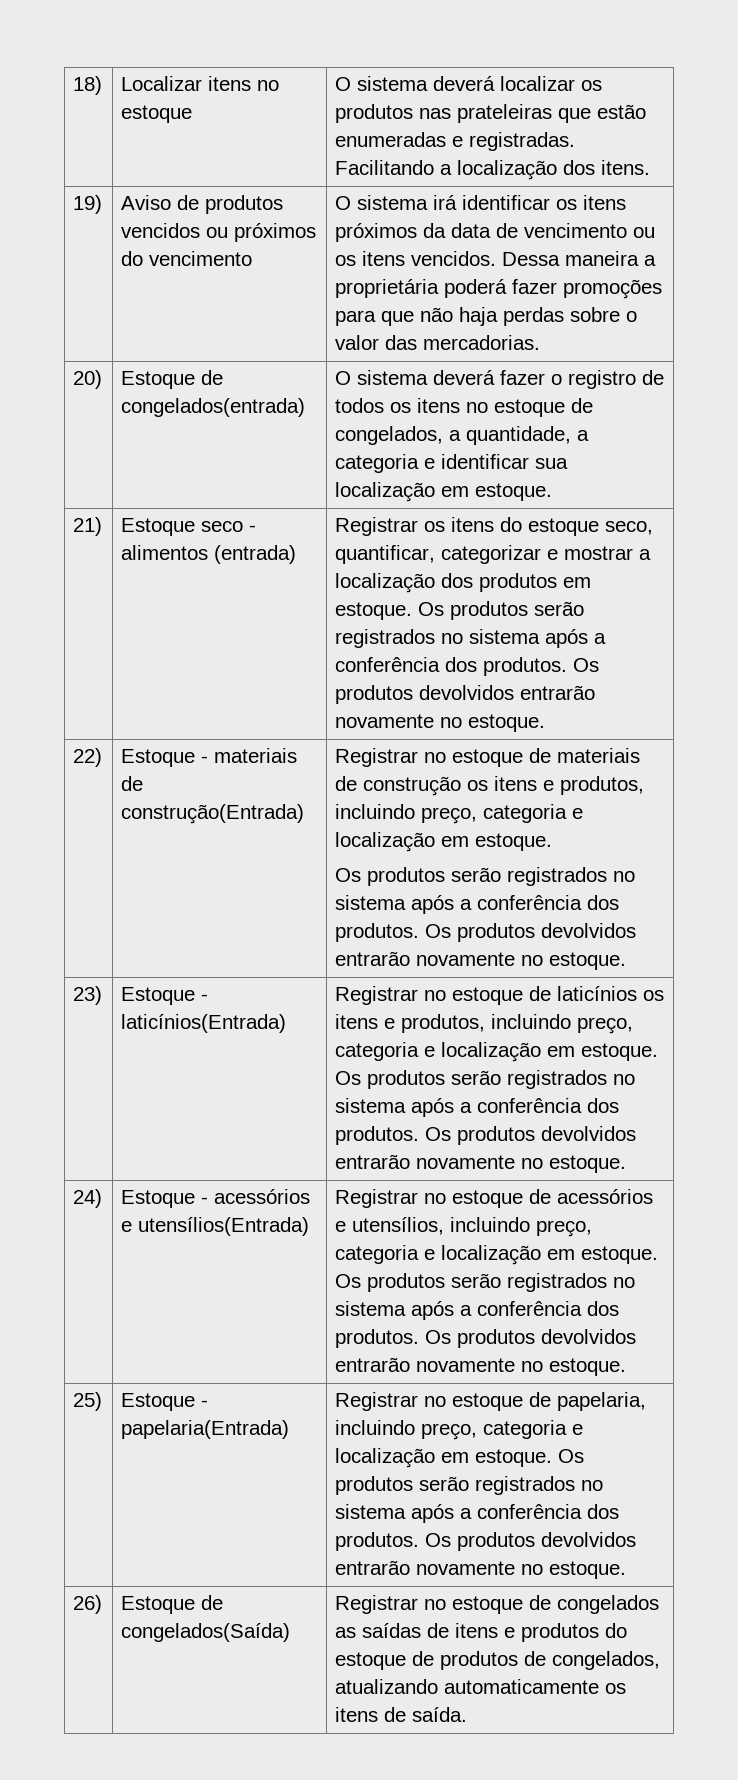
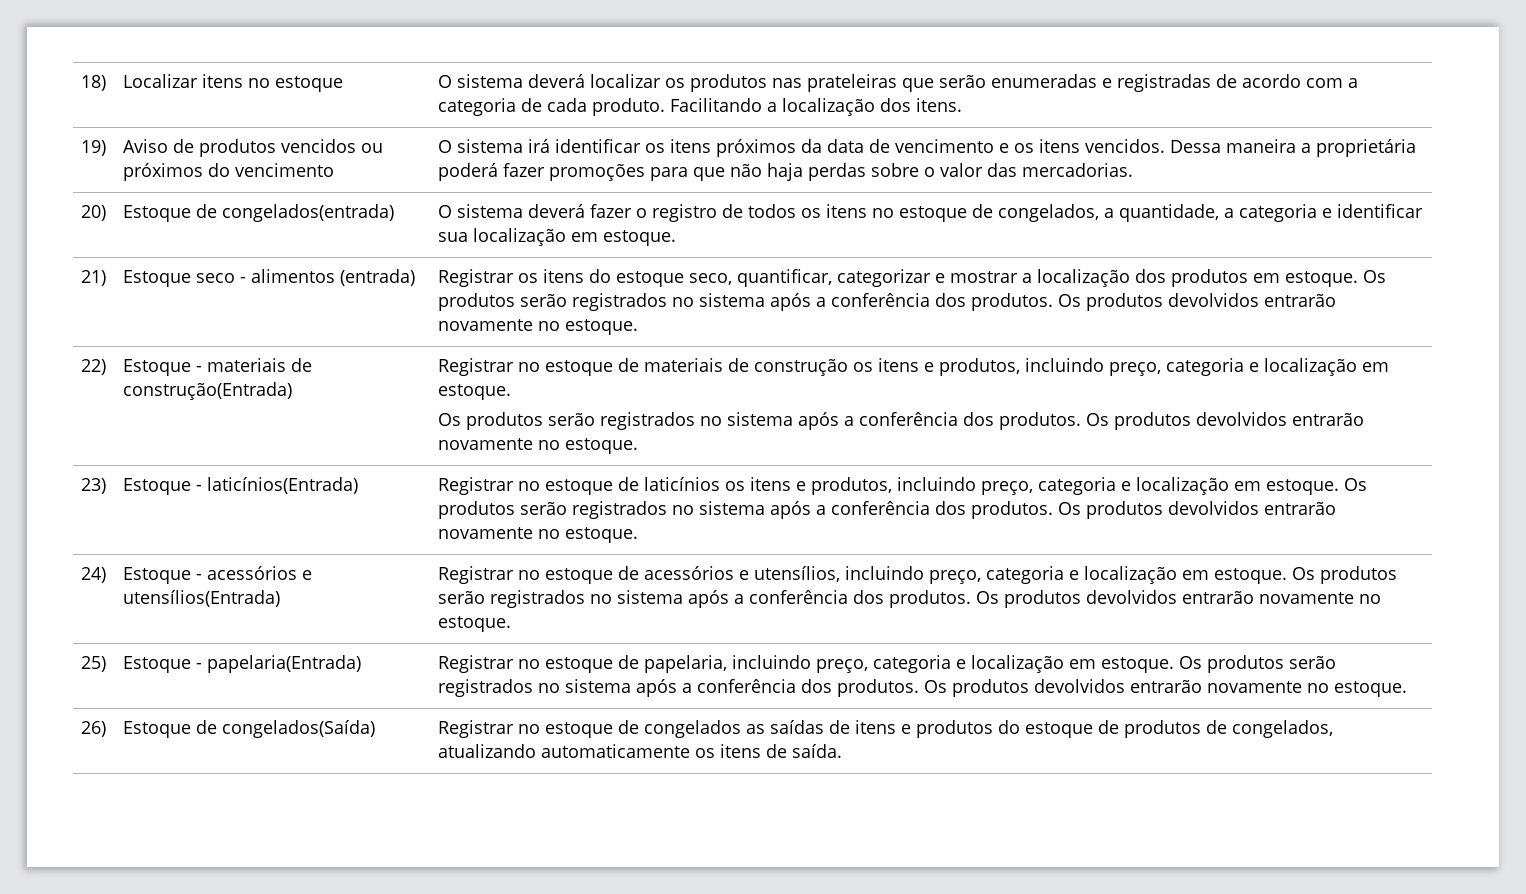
- 18) | Localizar itens no estoque | O sistema deverá localizar os produtos nas prateleiras que estão enumeradas e registradas. Facilitando a localização dos itens.
+ 18) | Localizar itens no estoque | O sistema deverá localizar os produtos nas prateleiras que serão enumeradas e registradas de acordo com a categoria de cada produto. Facilitando a localização dos itens.
- O sistema irá identificar os itens próximos da data de vencimento ou os itens vencidos.
+ O sistema irá identificar os itens próximos da data de vencimento e os itens vencidos.

